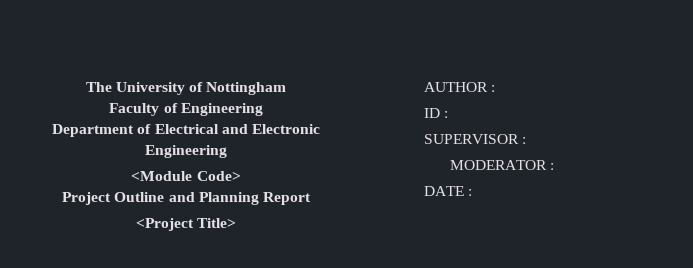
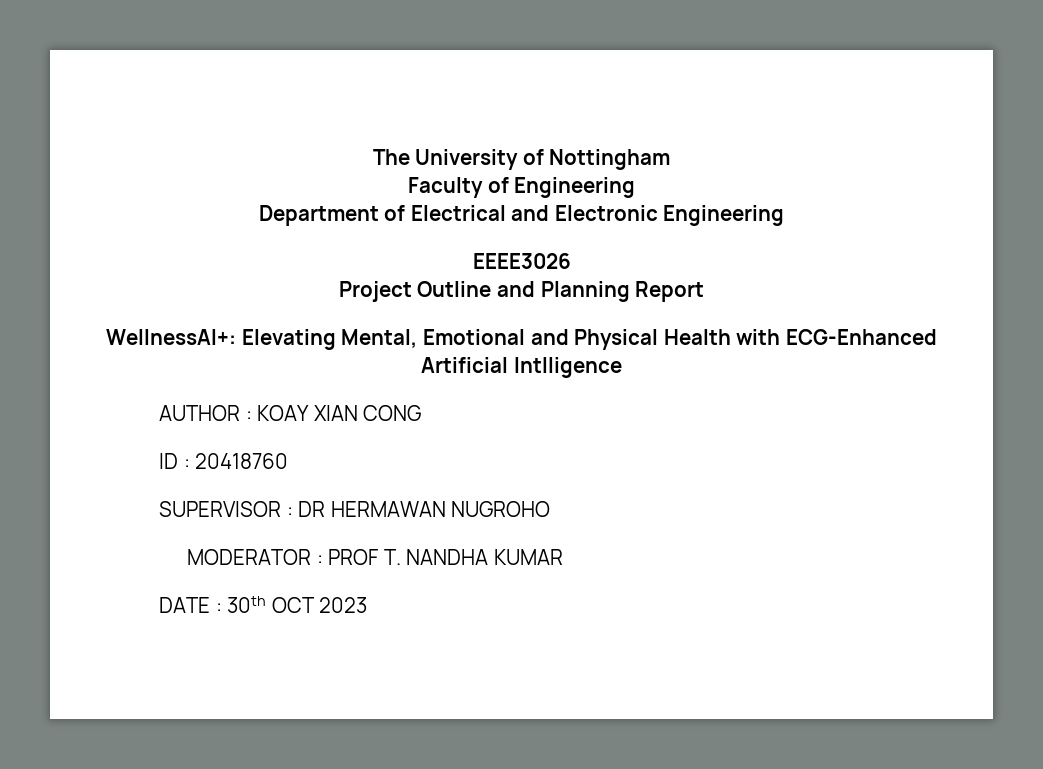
- <Module Code>
+ EEEE3026
- <Project Title>
+ WellnessAI+: Elevating Mental, Emotional and Physical Health with ECG-Enhanced Artificial Intlligence
- AUTHOR :
+ AUTHOR : KOAY XIAN CONG
- ID :
+ ID : 20418760
- SUPERVISOR :
+ SUPERVISOR : DR HERMAWAN NUGROHO
- MODERATOR :
+ MODERATOR : PROF T. NANDHA KUMAR
- DATE :
+ DATE : 30th OCT 2023

